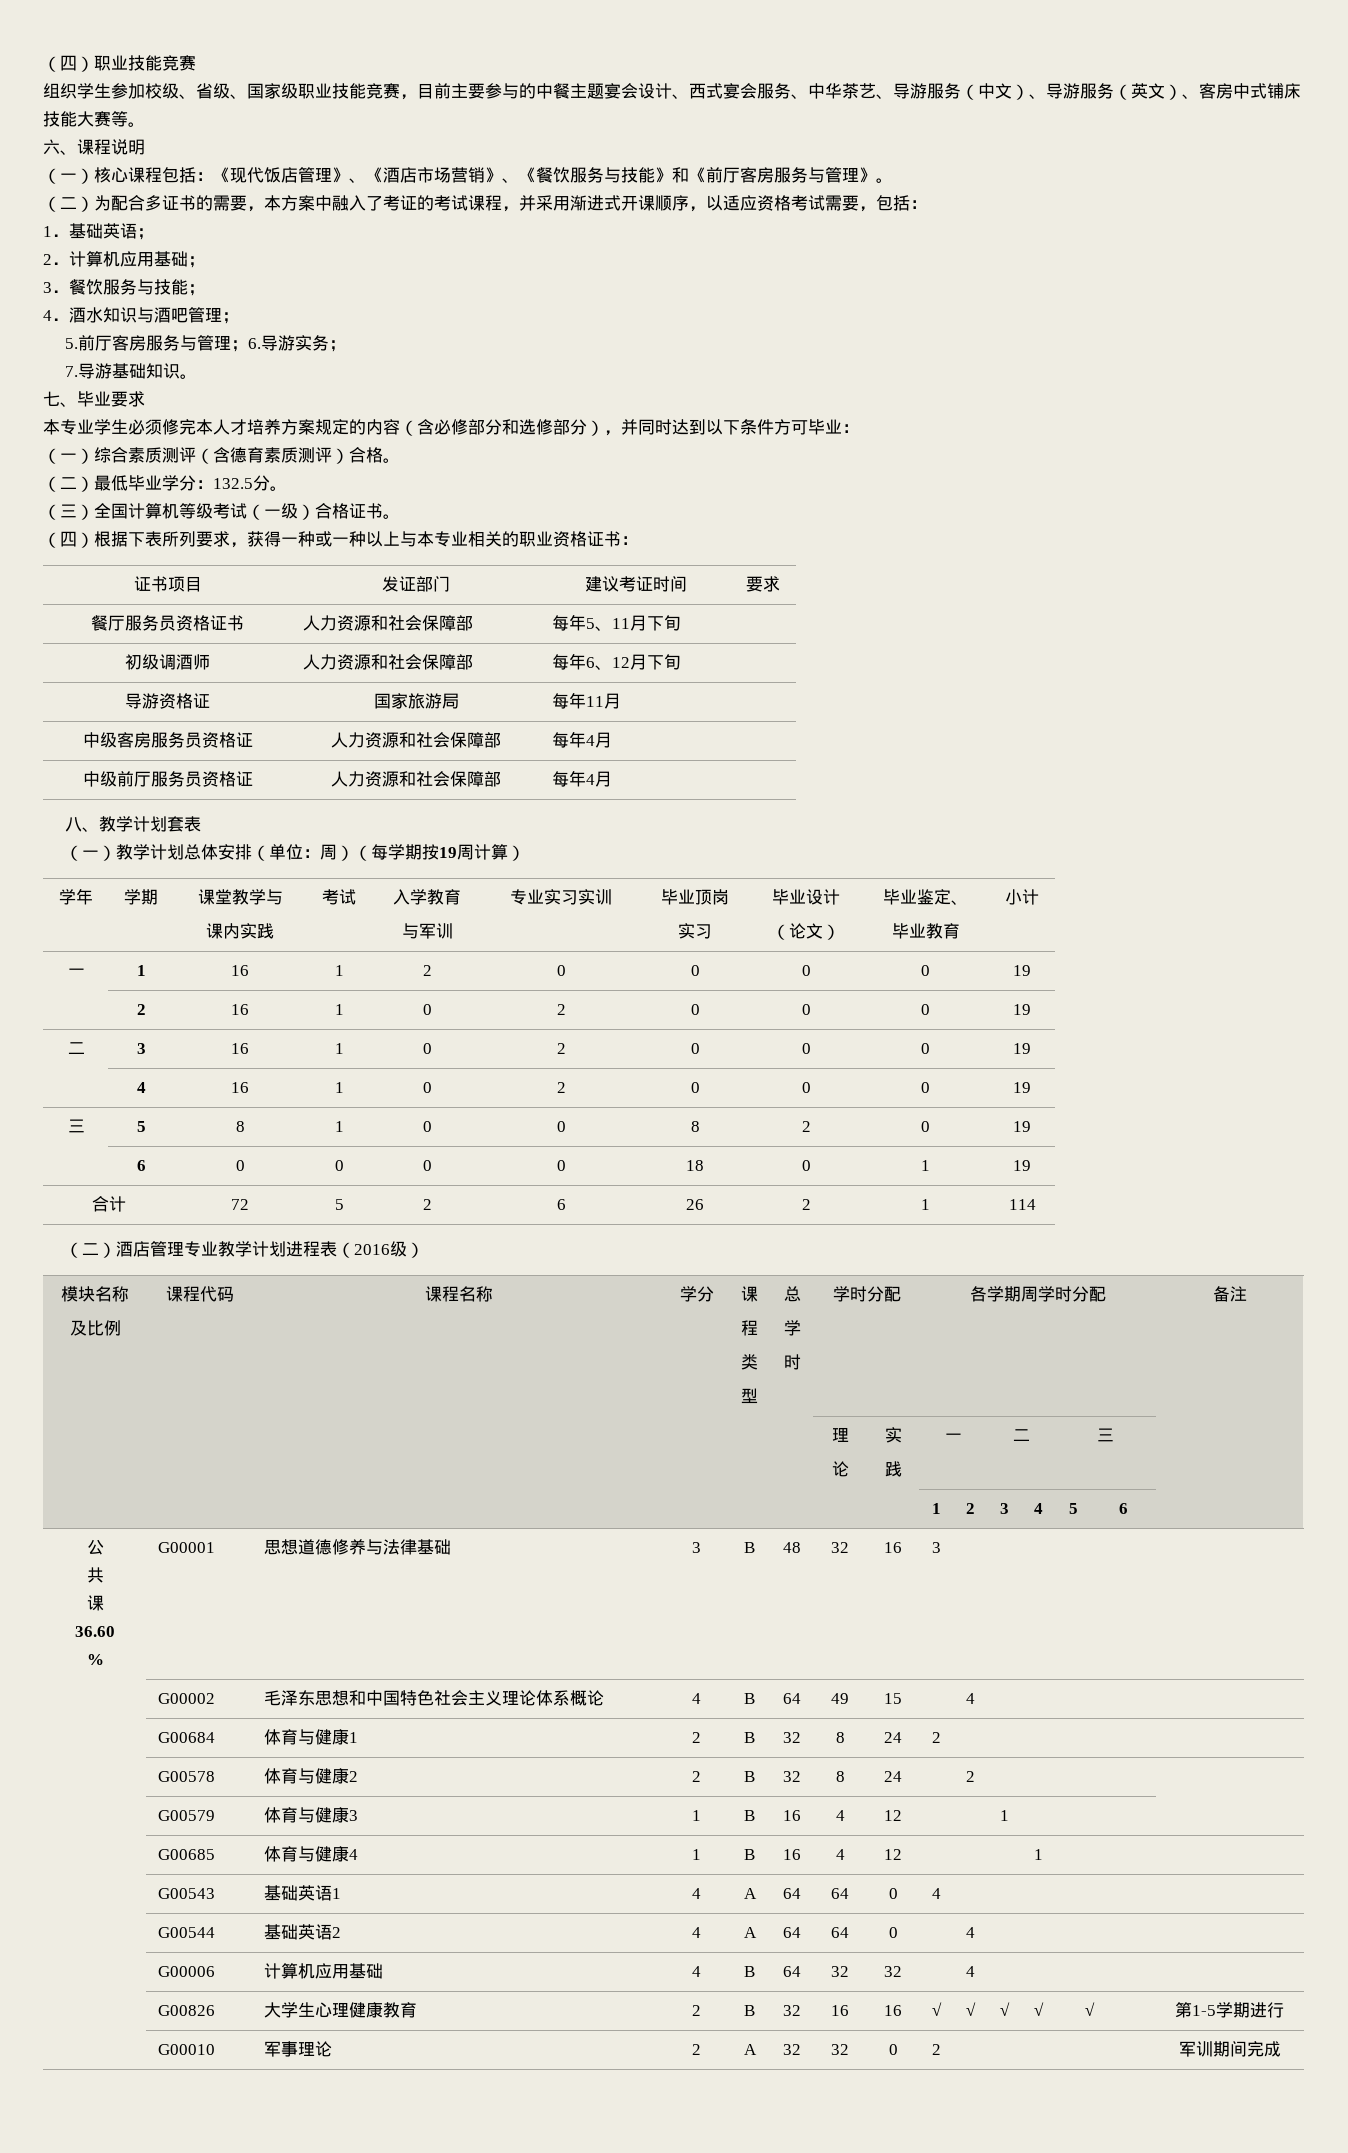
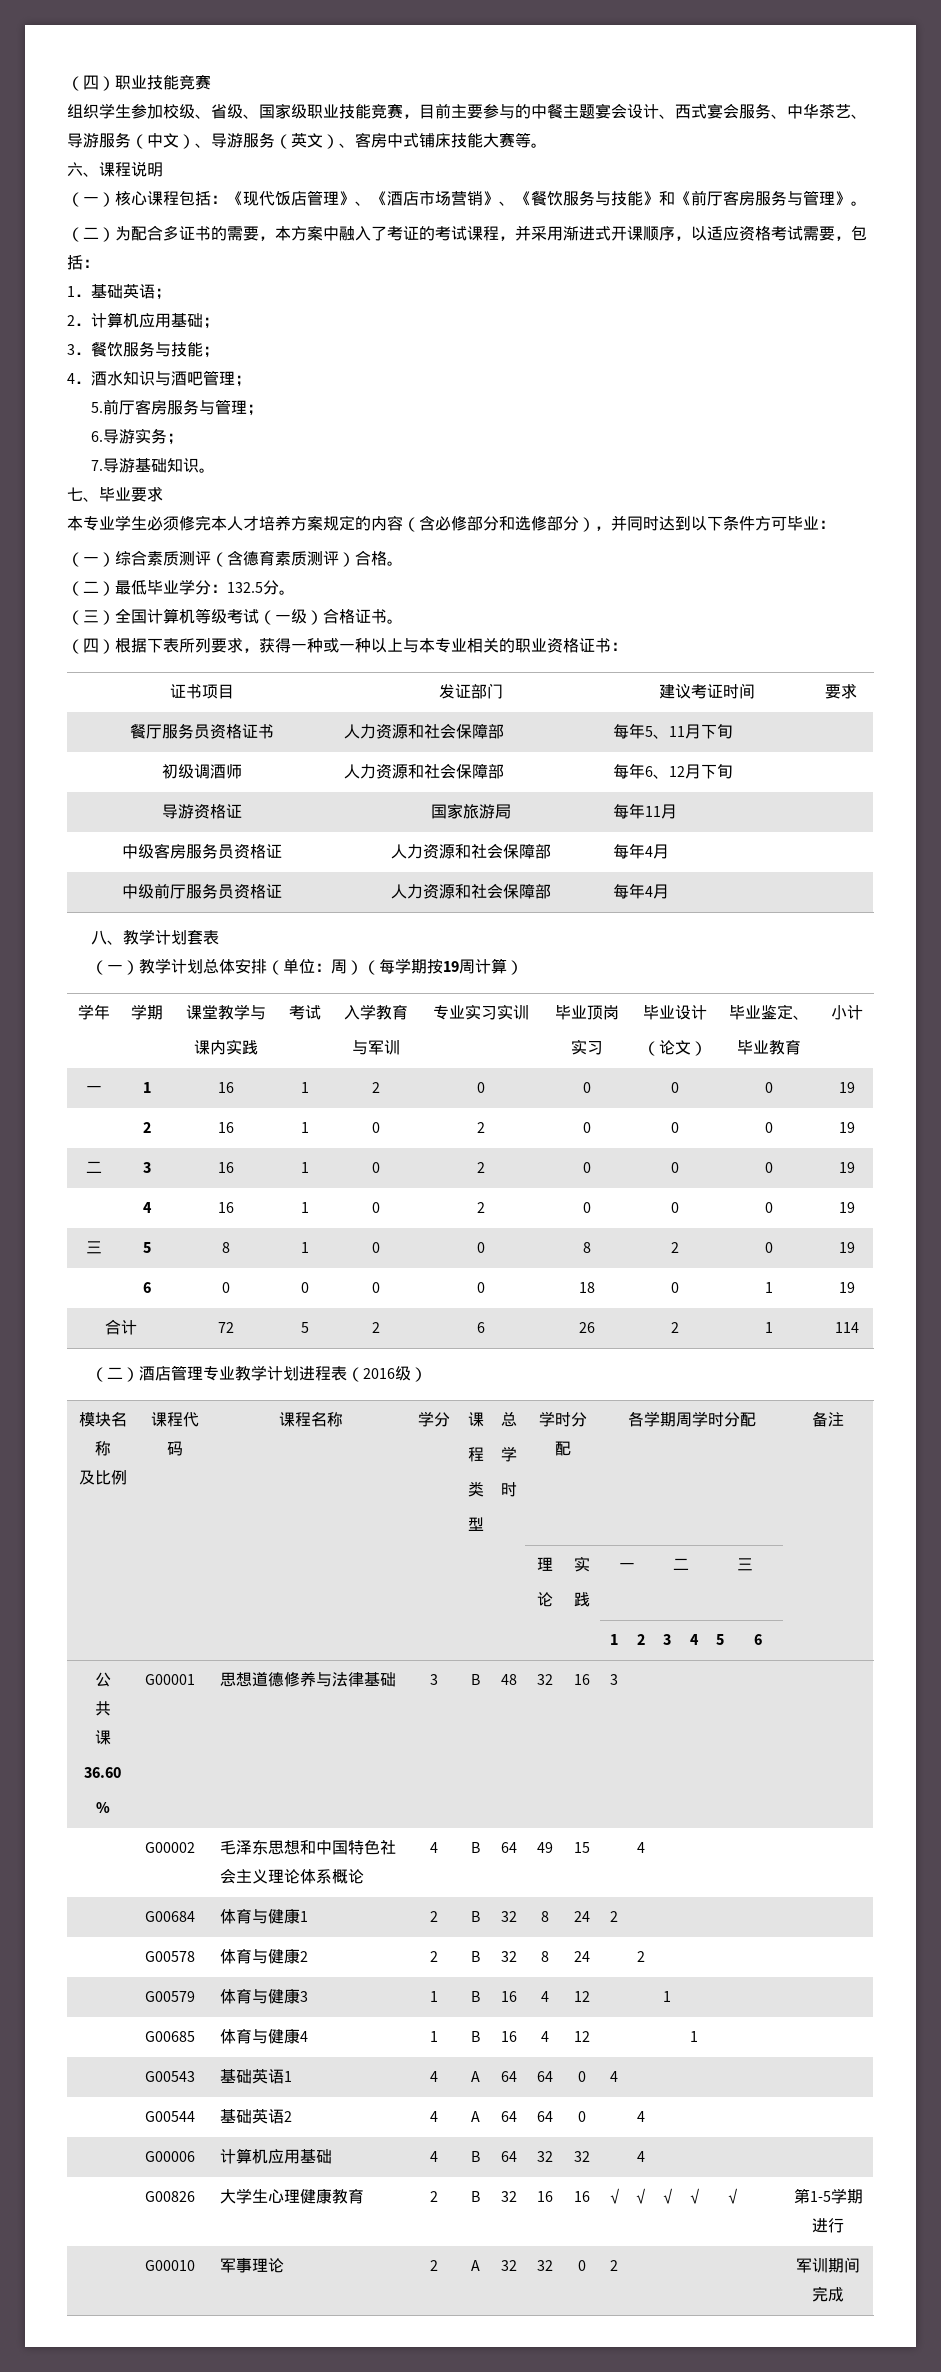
- 5.前厅客房服务与管理；6.导游实务；
+ 5.前厅客房服务与管理；
+ 6.导游实务；

